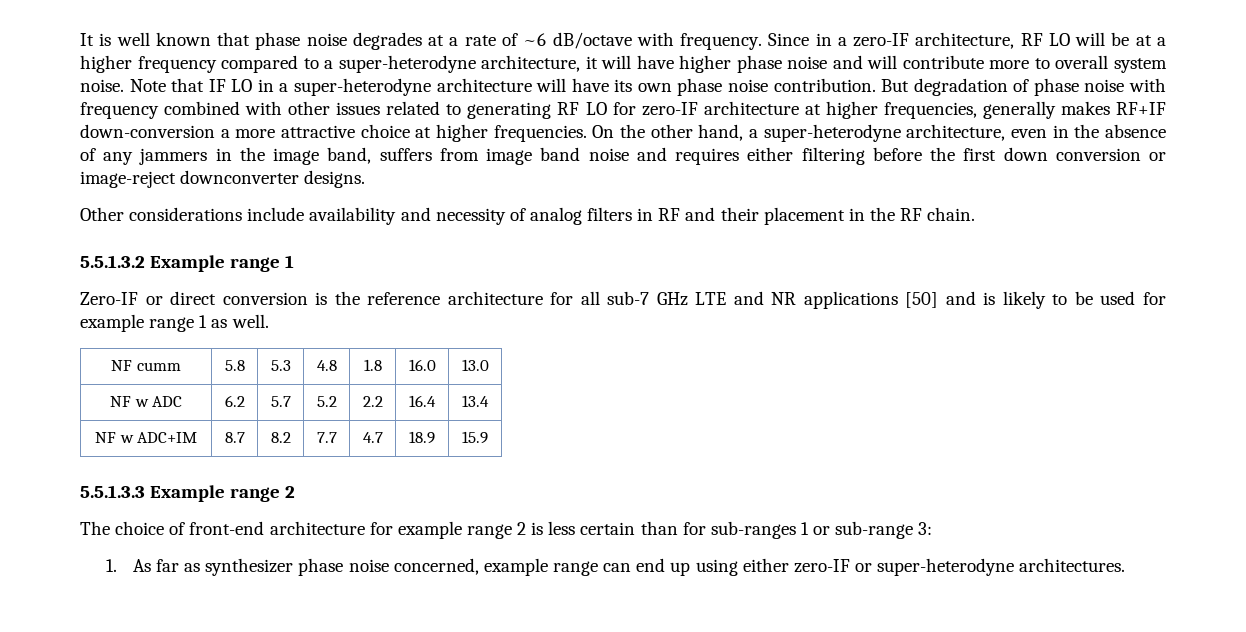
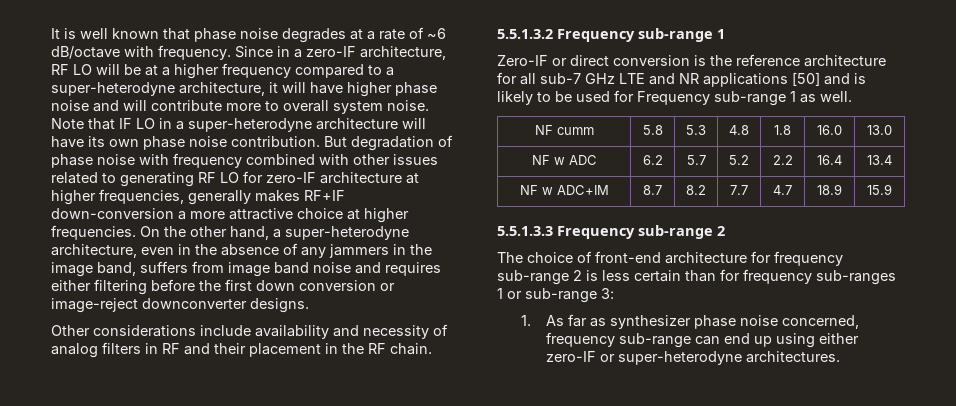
- 5.5.1.3.2 Example range 1
+ 5.5.1.3.2 Frequency sub-range 1
- Zero-IF or direct conversion is the reference architecture for all sub-7 GHz LTE and NR applications [50] and is likely to be used for example range 1 as well.
+ Zero-IF or direct conversion is the reference architecture for all sub-7 GHz LTE and NR applications [50] and is likely to be used for Frequency sub-range 1 as well.
- 5.5.1.3.3 Example range 2
+ 5.5.1.3.3 Frequency sub-range 2
- The choice of front-end architecture for example range 2 is less certain than for sub-ranges 1 or sub-range 3:
+ The choice of front-end architecture for frequency sub-range 2 is less certain than for frequency sub-ranges 1 or sub-range 3:
- 1. As far as synthesizer phase noise concerned, example range can end up using either zero-IF or super-heterodyne architectures.
+ 1. As far as synthesizer phase noise concerned, frequency sub-range can end up using either zero-IF or super-heterodyne architectures.

